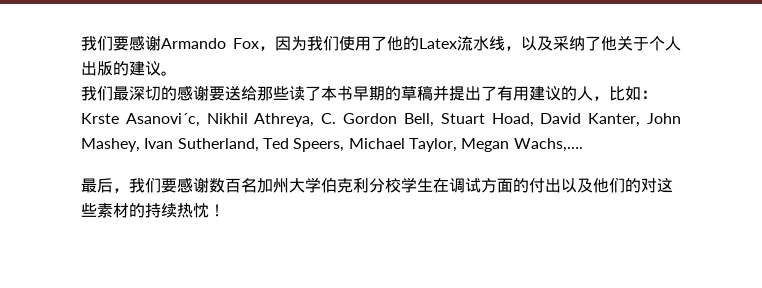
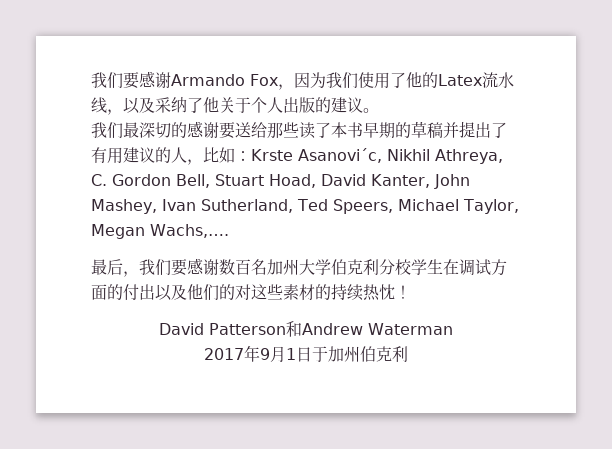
+ David Patterson和Andrew Waterman
+ 2017年9月1日于加州伯克利

